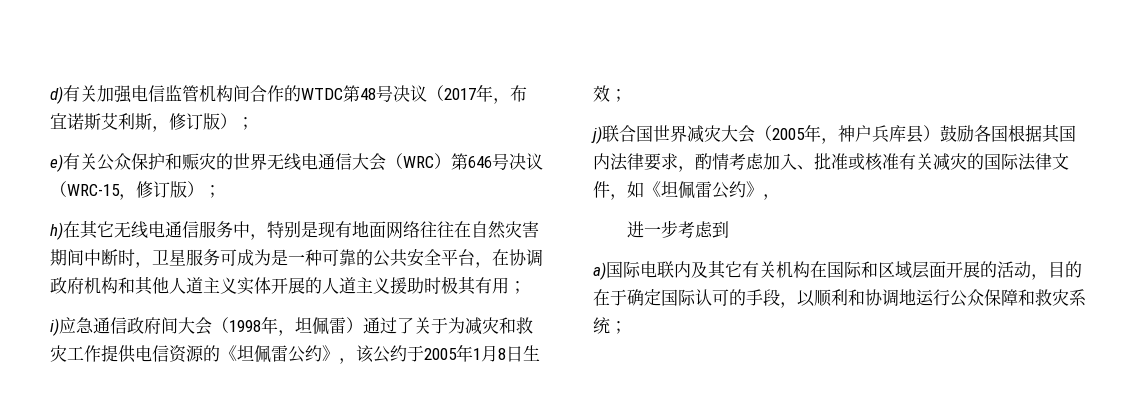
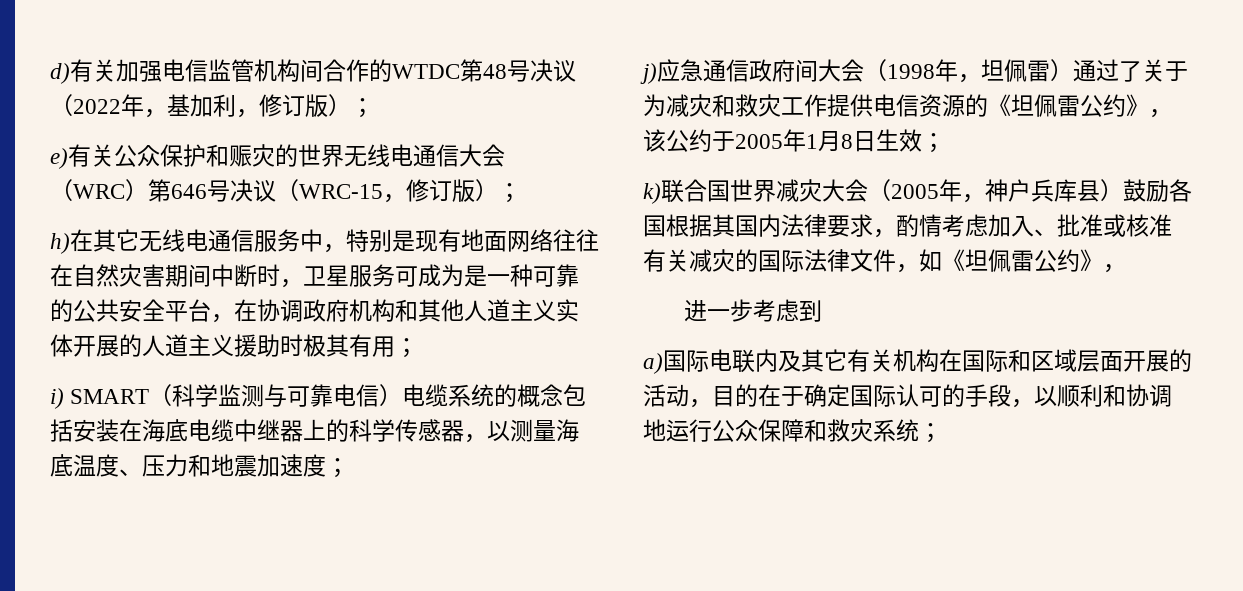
- d)有关加强电信监管机构间合作的WTDC第48号决议（2017年，布宜诺斯艾利斯，修订版）；
+ d)有关加强电信监管机构间合作的WTDC第48号决议（2022年，基加利，修订版）；
- i)应急通信政府间大会（1998年，坦佩雷）通过了关于为减灾和救灾工作提供电信资源的《坦佩雷公约》，该公约于2005年1月8日生效；
+ i) SMART（科学监测与可靠电信）电缆系统的概念包括安装在海底电缆中继器上的科学传感器，以测量海底温度、压力和地震加速度；
+ j)应急通信政府间大会（1998年，坦佩雷）通过了关于为减灾和救灾工作提供电信资源的《坦佩雷公约》，该公约于2005年1月8日生效；
- j)联合国世界减灾大会（2005年，神户兵库县）鼓励各国根据其国内法律要求，酌情考虑加入、批准或核准有关减灾的国际法律文件，如《坦佩雷公约》，
+ k)联合国世界减灾大会（2005年，神户兵库县）鼓励各国根据其国内法律要求，酌情考虑加入、批准或核准有关减灾的国际法律文件，如《坦佩雷公约》，

